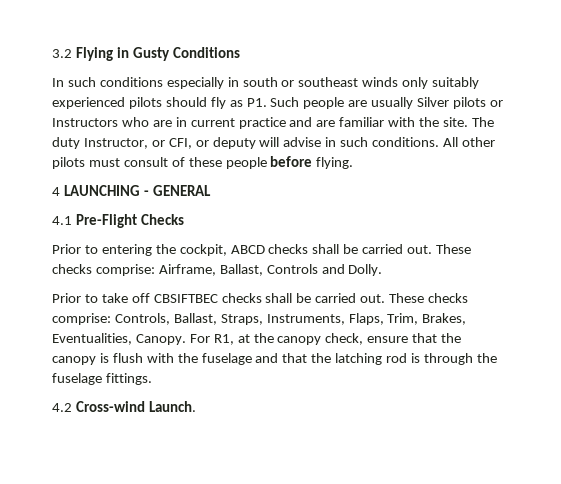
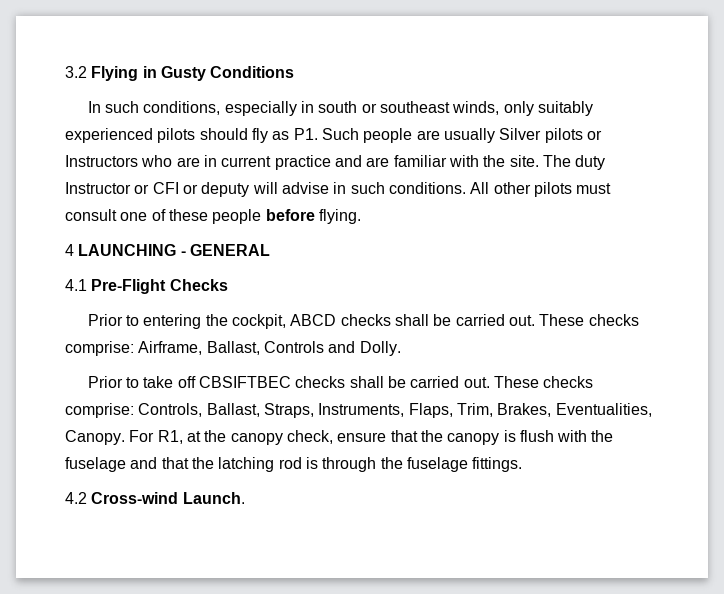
- In such conditions especially in south or southeast winds only suitably experienced pilots should fly as P1. Such people are usually Silver pilots or Instructors who are in current practice and are familiar with the site.
+ In such conditions, especially in south or southeast winds, only suitably experienced pilots should fly as P1. Such people are usually Silver pilots or Instructors who are in current practice and are familiar with the site.
- The duty Instructor, or CFI, or deputy will advise in such conditions.
+ The duty Instructor or CFI or deputy will advise in such conditions.
- All other pilots must consult of these people before flying.
+ All other pilots must consult one of these people before flying.

